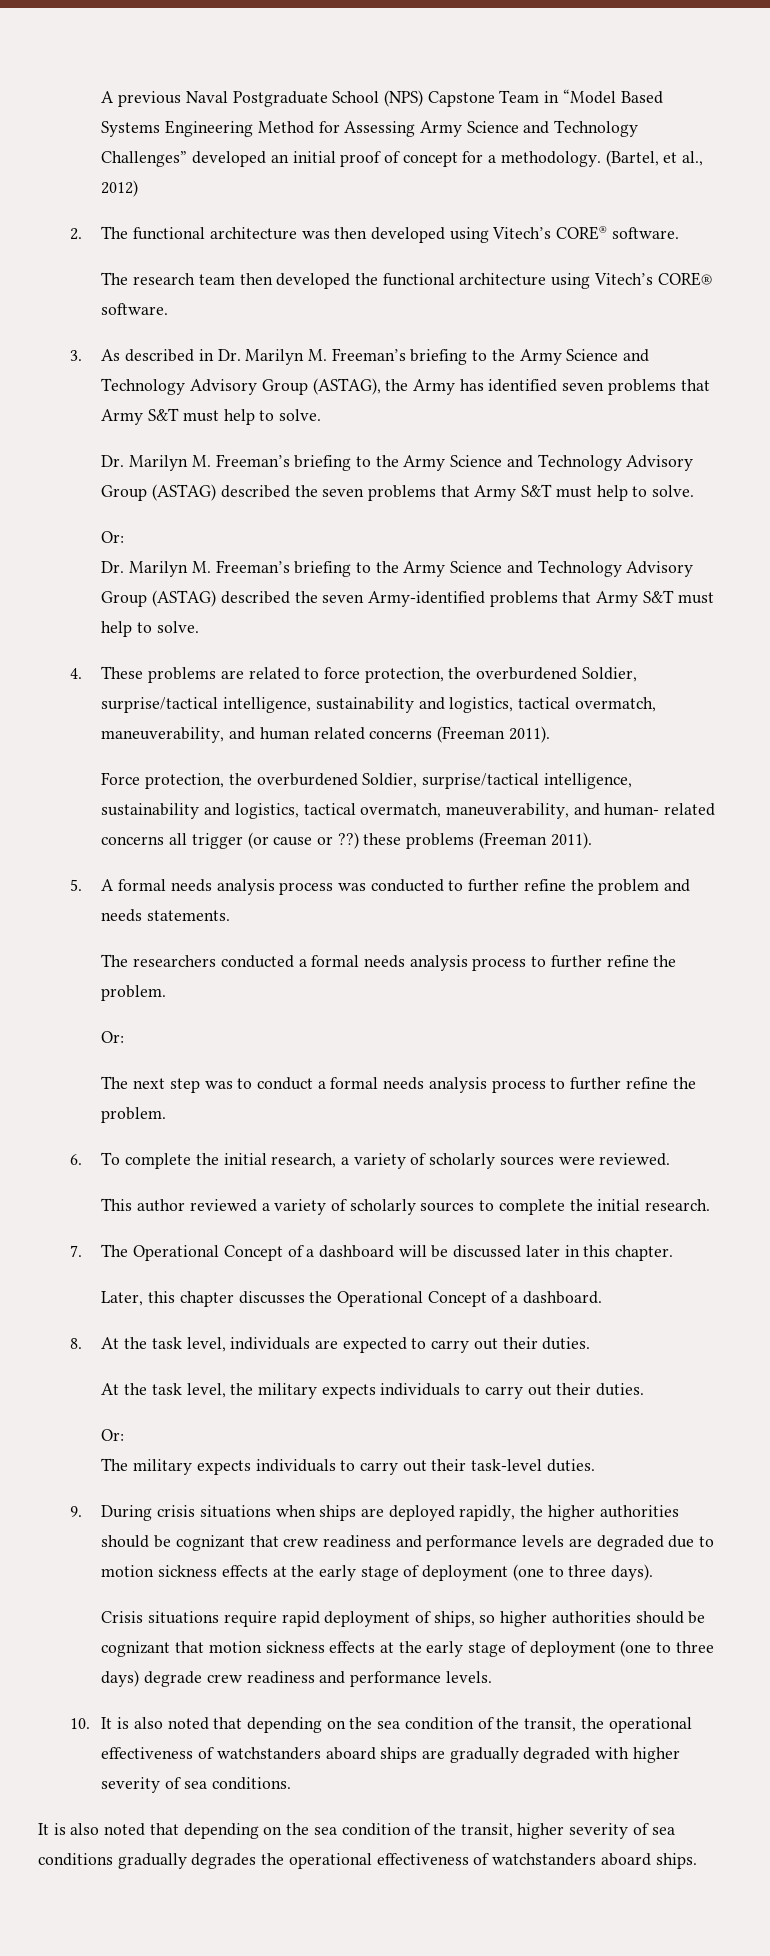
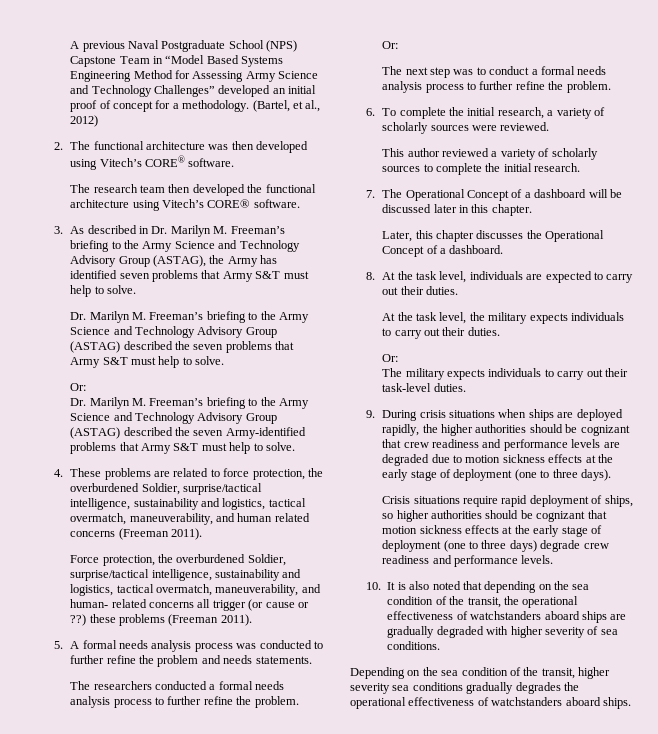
- It is also noted that depending on the sea condition of the transit, higher severity of sea conditions gradually degrades the operational effectiveness of watchstanders aboard ships.
+ Depending on the sea condition of the transit, higher severity sea conditions gradually degrades the operational effectiveness of watchstanders aboard ships.

